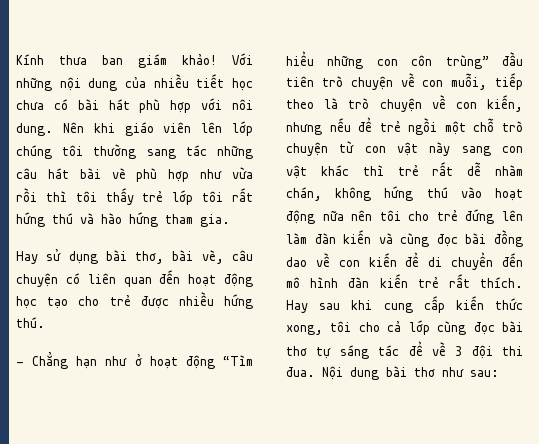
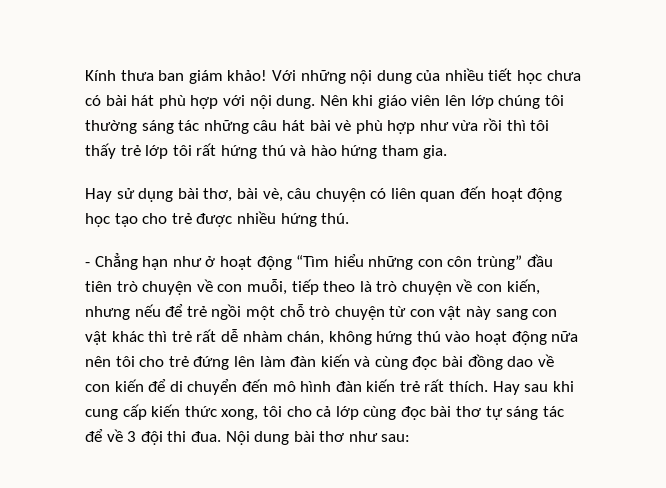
- Với những nội dung của nhiều tiết học chưa có bài hát phù hợp với nôi dung.
+ Với những nội dung của nhiều tiết học chưa có bài hát phù hợp với nội dung.
- Nên khi giáo viên lên lớp chúng tôi thường sang tác những câu hát bài vè phù hợp như vừa rồi thì tôi thấy trẻ lớp tôi rất hứng thú và hào hứng tham gia.
+ Nên khi giáo viên lên lớp chúng tôi thường sáng tác những câu hát bài vè phù hợp như vừa rồi thì tôi thấy trẻ lớp tôi rất hứng thú và hào hứng tham gia.

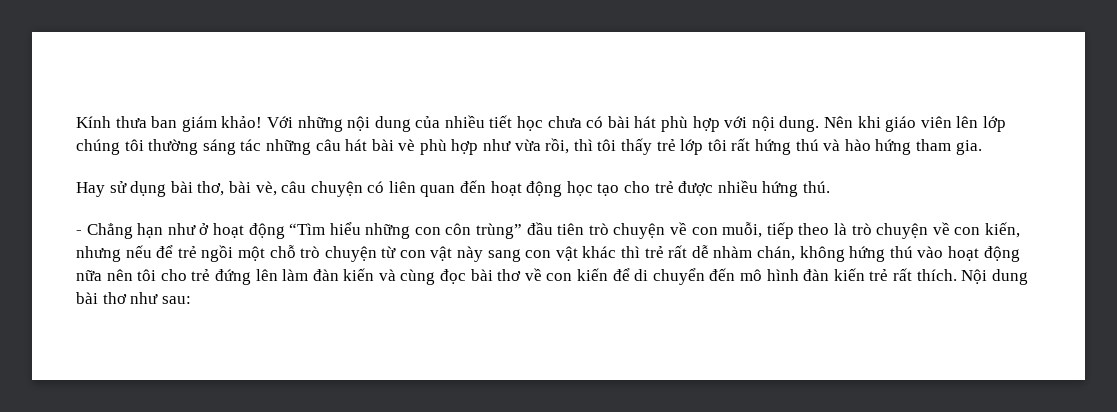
- Nên khi giáo viên lên lớp chúng tôi thường sáng tác những câu hát bài vè phù hợp như vừa rồi thì tôi thấy trẻ lớp tôi rất hứng thú và hào hứng tham gia.
+ Nên khi giáo viên lên lớp chúng tôi thường sáng tác những câu hát bài vè phù hợp như vừa rồi, thì tôi thấy trẻ lớp tôi rất hứng thú và hào hứng tham gia.
- - Chẳng hạn như ở hoạt động “Tìm hiểu những con côn trùng” đầu tiên trò chuyện về con muỗi, tiếp theo là trò chuyện về con kiến, nhưng nếu để trẻ ngồi một chỗ trò chuyện từ con vật này sang con vật khác thì trẻ rất dễ nhàm chán, không hứng thú vào hoạt động nữa nên tôi cho trẻ đứng lên làm đàn kiến và cùng đọc bài đồng dao về con kiến để di chuyển đến mô hình đàn kiến trẻ rất thích.
+ - Chẳng hạn như ở hoạt động “Tìm hiểu những con côn trùng” đầu tiên trò chuyện về con muỗi, tiếp theo là trò chuyện về con kiến, nhưng nếu để trẻ ngồi một chỗ trò chuyện từ con vật này sang con vật khác thì trẻ rất dễ nhàm chán, không hứng thú vào hoạt động nữa nên tôi cho trẻ đứng lên làm đàn kiến và cùng đọc bài thơ về con kiến để di chuyển đến mô hình đàn kiến trẻ rất thích.
- Hay sau khi cung cấp kiến thức xong, tôi cho cả lớp cùng đọc bài thơ tự sáng tác để về 3 đội thi đua.

